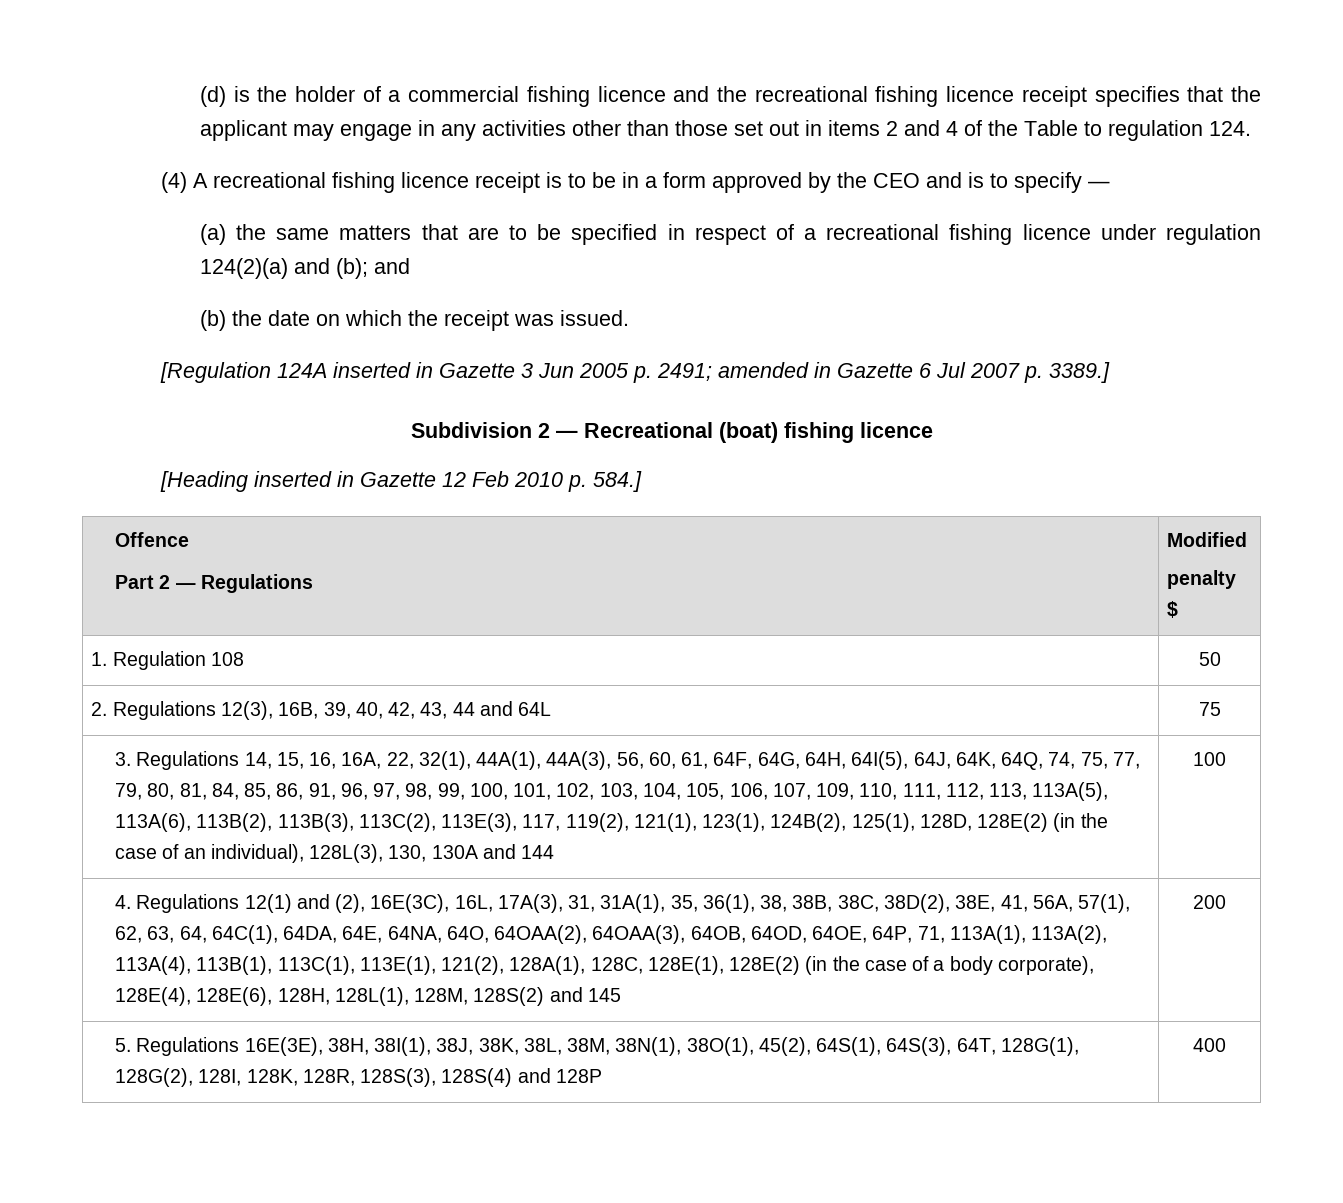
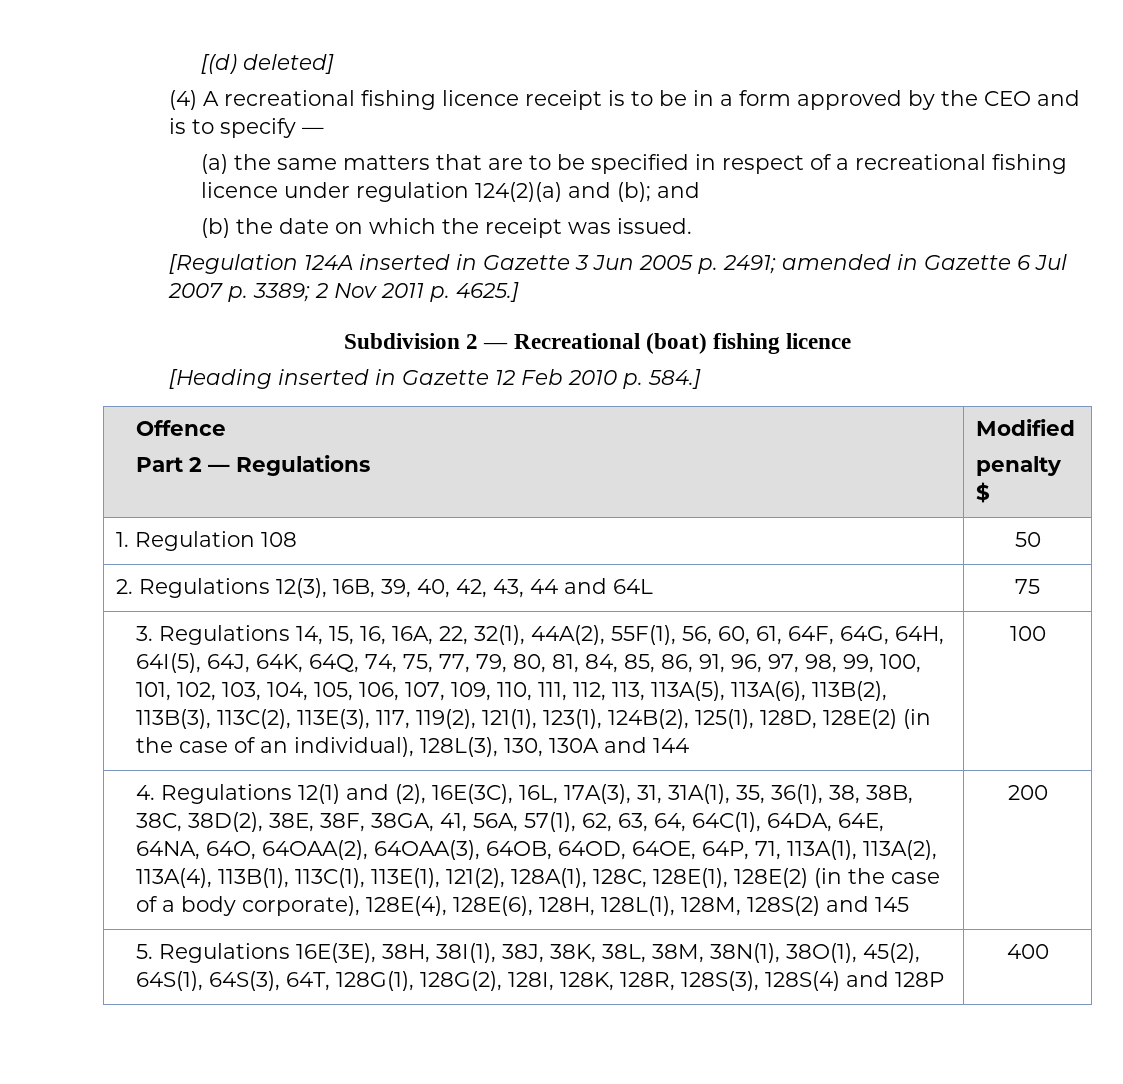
- (d) is the holder of a commercial fishing licence and the recreational fishing licence receipt specifies that the applicant may engage in any activities other than those set out in items 2 and 4 of the Table to regulation 124.
+ [(d) deleted]
- [Regulation 124A inserted in Gazette 3 Jun 2005 p. 2491; amended in Gazette 6 Jul 2007 p. 3389.]
+ [Regulation 124A inserted in Gazette 3 Jun 2005 p. 2491; amended in Gazette 6 Jul 2007 p. 3389; 2 Nov 2011 p. 4625.]
- 3. Regulations 14, 15, 16, 16A, 22, 32(1), 44A(1), 44A(3), 56, 60, 61, 64F, 64G, 64H, 64I(5), 64J, 64K, 64Q, 74, 75, 77, 79, 80, 81, 84, 85, 86, 91, 96, 97, 98, 99, 100, 101, 102, 103, 104, 105, 106, 107, 109, 110, 111, 112, 113, 113A(5), 113A(6), 113B(2), 113B(3), 113C(2), 113E(3), 117, 119(2), 121(1), 123(1), 124B(2), 125(1), 128D, 128E(2) (in the case of an individual), 128L(3), 130, 130A and 144
+ 3. Regulations 14, 15, 16, 16A, 22, 32(1), 44A(2), 55F(1), 56, 60, 61, 64F, 64G, 64H, 64I(5), 64J, 64K, 64Q, 74, 75, 77, 79, 80, 81, 84, 85, 86, 91, 96, 97, 98, 99, 100, 101, 102, 103, 104, 105, 106, 107, 109, 110, 111, 112, 113, 113A(5), 113A(6), 113B(2), 113B(3), 113C(2), 113E(3), 117, 119(2), 121(1), 123(1), 124B(2), 125(1), 128D, 128E(2) (in the case of an individual), 128L(3), 130, 130A and 144
- 4. Regulations 12(1) and (2), 16E(3C), 16L, 17A(3), 31, 31A(1), 35, 36(1), 38, 38B, 38C, 38D(2), 38E, 41, 56A, 57(1), 62, 63, 64, 64C(1), 64DA, 64E, 64NA, 64O, 64OAA(2), 64OAA(3), 64OB, 64OD, 64OE, 64P, 71, 113A(1), 113A(2), 113A(4), 113B(1), 113C(1), 113E(1), 121(2), 128A(1), 128C, 128E(1), 128E(2) (in the case of a body corporate), 128E(4), 128E(6), 128H, 128L(1), 128M, 128S(2) and 145
+ 4. Regulations 12(1) and (2), 16E(3C), 16L, 17A(3), 31, 31A(1), 35, 36(1), 38, 38B, 38C, 38D(2), 38E, 38F, 38GA, 41, 56A, 57(1), 62, 63, 64, 64C(1), 64DA, 64E, 64NA, 64O, 64OAA(2), 64OAA(3), 64OB, 64OD, 64OE, 64P, 71, 113A(1), 113A(2), 113A(4), 113B(1), 113C(1), 113E(1), 121(2), 128A(1), 128C, 128E(1), 128E(2) (in the case of a body corporate), 128E(4), 128E(6), 128H, 128L(1), 128M, 128S(2) and 145

